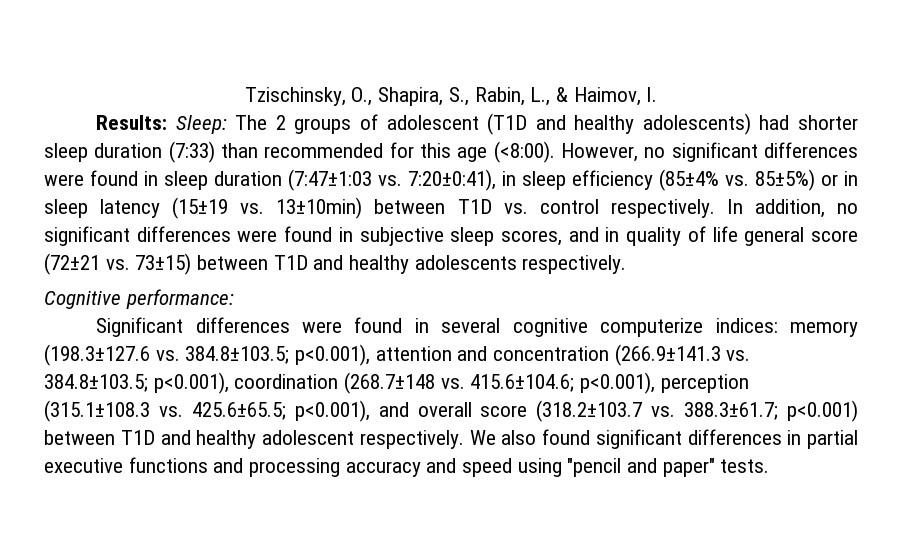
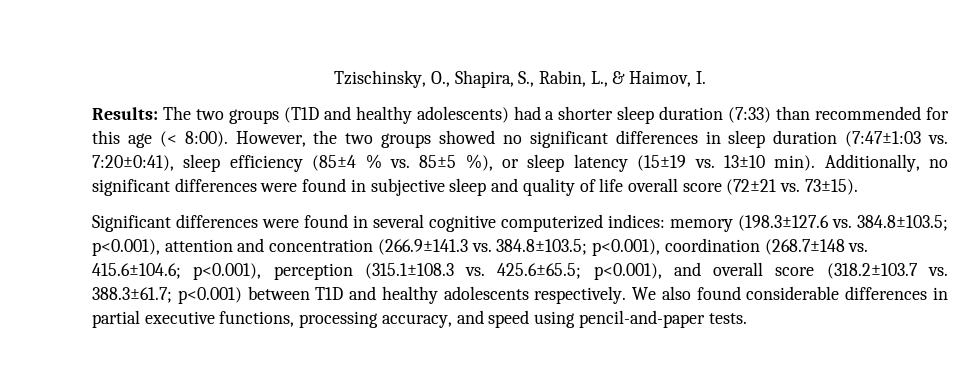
- Results: Sleep: The 2 groups of adolescent (T1D and healthy adolescents) had shorter sleep duration (7:33) than recommended for this age (<8:00). However, no significant differences were found in sleep duration (7:47±1:03 vs. 7:20±0:41), in sleep efficiency (85±4% vs. 85±5%) or in sleep latency (15±19 vs. 13±10min) between T1D vs. control respectively. In addition, no significant differences were found in subjective sleep scores, and in quality of life general score (72±21 vs. 73±15) between T1D and healthy adolescents respectively.
- Cognitive performance:
+ Results: The two groups (T1D and healthy adolescents) had a shorter sleep duration (7:33) than recommended for this age (< 8:00). However, the two groups showed no significant differences in sleep duration (7:47±1:03 vs. 7:20±0:41), sleep efficiency (85±4 % vs. 85±5 %), or sleep latency (15±19 vs. 13±10 min). Additionally, no significant differences were found in subjective sleep and quality of life overall score (72±21 vs. 73±15).
- Significant differences were found in several cognitive computerize indices: memory (198.3±127.6 vs. 384.8±103.5; p<0.001), attention and concentration (266.9±141.3 vs. 384.8±103.5; p<0.001), coordination (268.7±148 vs. 415.6±104.6; p<0.001), perception (315.1±108.3 vs. 425.6±65.5; p<0.001), and overall score (318.2±103.7 vs. 388.3±61.7; p<0.001) between T1D and healthy adolescent respectively.
+ Significant differences were found in several cognitive computerized indices: memory (198.3±127.6 vs. 384.8±103.5; p<0.001), attention and concentration (266.9±141.3 vs. 384.8±103.5; p<0.001), coordination (268.7±148 vs. 415.6±104.6; p<0.001), perception (315.1±108.3 vs. 425.6±65.5; p<0.001), and overall score (318.2±103.7 vs. 388.3±61.7; p<0.001) between T1D and healthy adolescents respectively.
- We also found significant differences in partial executive functions and processing accuracy and speed using "pencil and paper" tests.
+ We also found considerable differences in partial executive functions, processing accuracy, and speed using pencil-and-paper tests.

